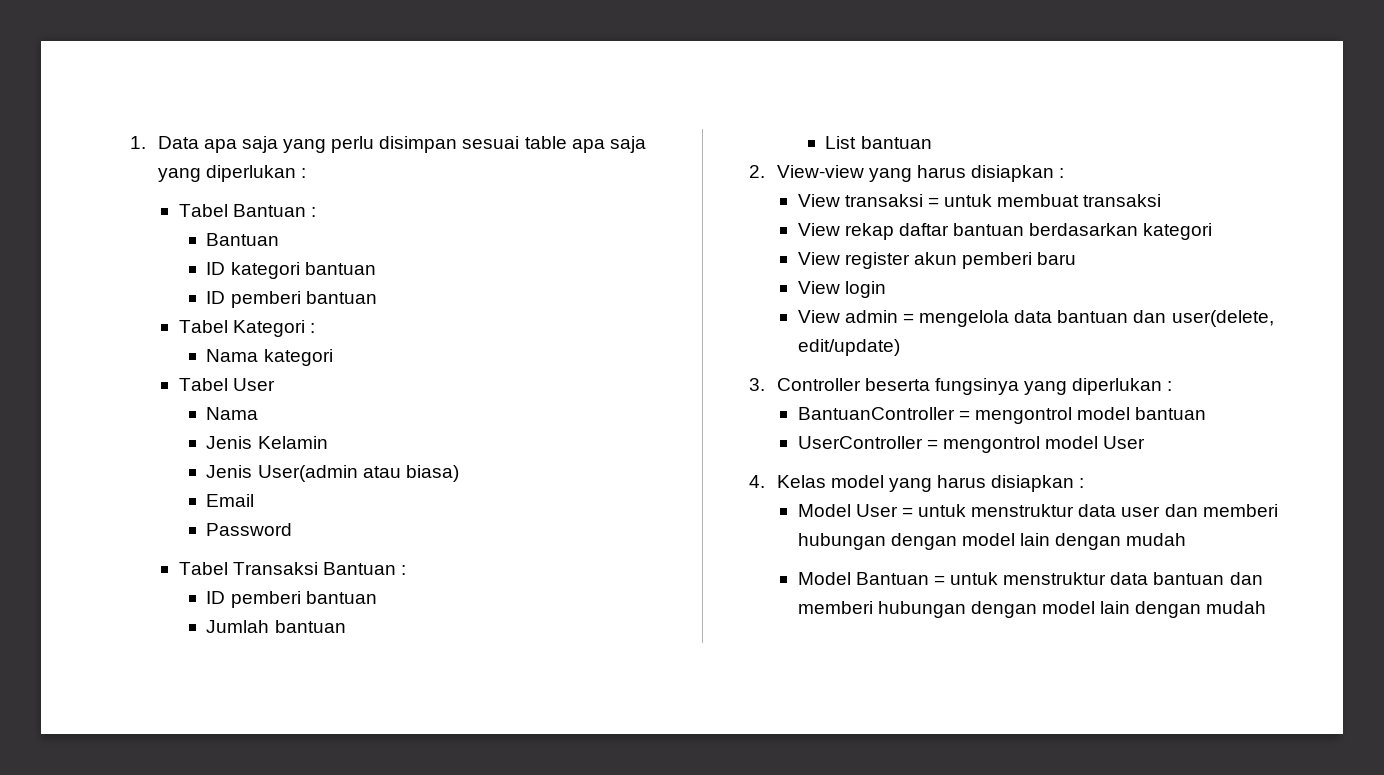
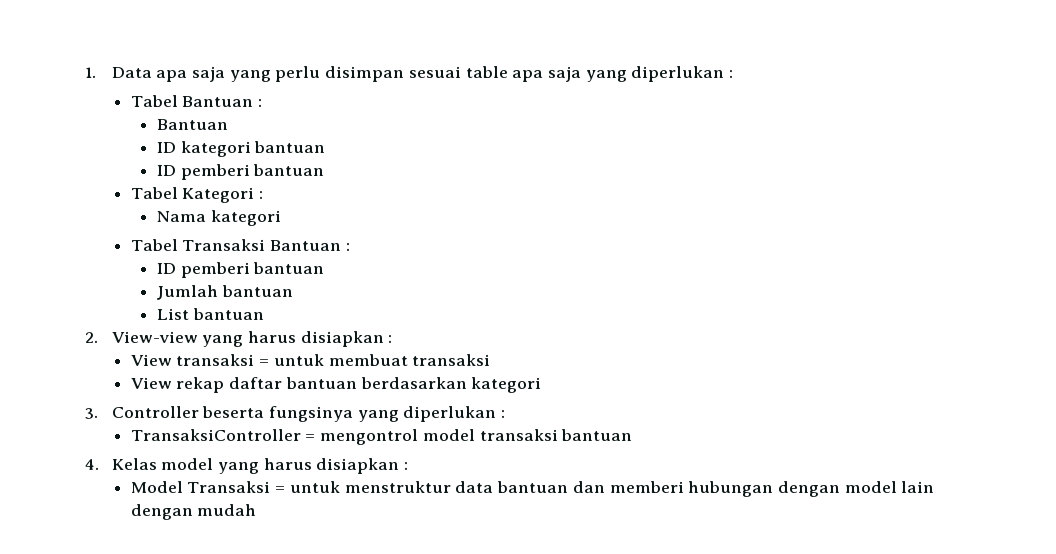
- Tabel User
- Nama
- Jenis Kelamin
- Jenis User(admin atau biasa)
- Email
- Password
- View register akun pemberi baru
- View login
- View admin = mengelola data bantuan dan user(delete, edit/update)
- BantuanController = mengontrol model bantuan
- UserController = mengontrol model User
+ TransaksiController = mengontrol model transaksi bantuan
- Model User = untuk menstruktur data user dan memberi hubungan dengan model lain dengan mudah
- Model Bantuan = untuk menstruktur data bantuan dan memberi hubungan dengan model lain dengan mudah
+ Model Transaksi = untuk menstruktur data bantuan dan memberi hubungan dengan model lain dengan mudah

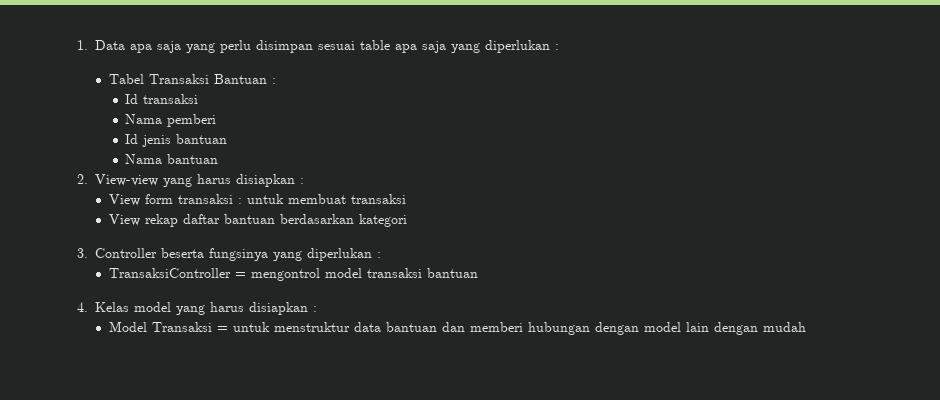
- Tabel Bantuan :
- Bantuan
- ID kategori bantuan
- ID pemberi bantuan
- Tabel Kategori :
- Nama kategori
  Tabel Transaksi Bantuan :
- ID pemberi bantuan
- Jumlah bantuan
- List bantuan
+ Id transaksi
+ Nama pemberi
+ Id jenis bantuan
+ Nama bantuan
- View transaksi = untuk membuat transaksi
+ View form transaksi : untuk membuat transaksi

